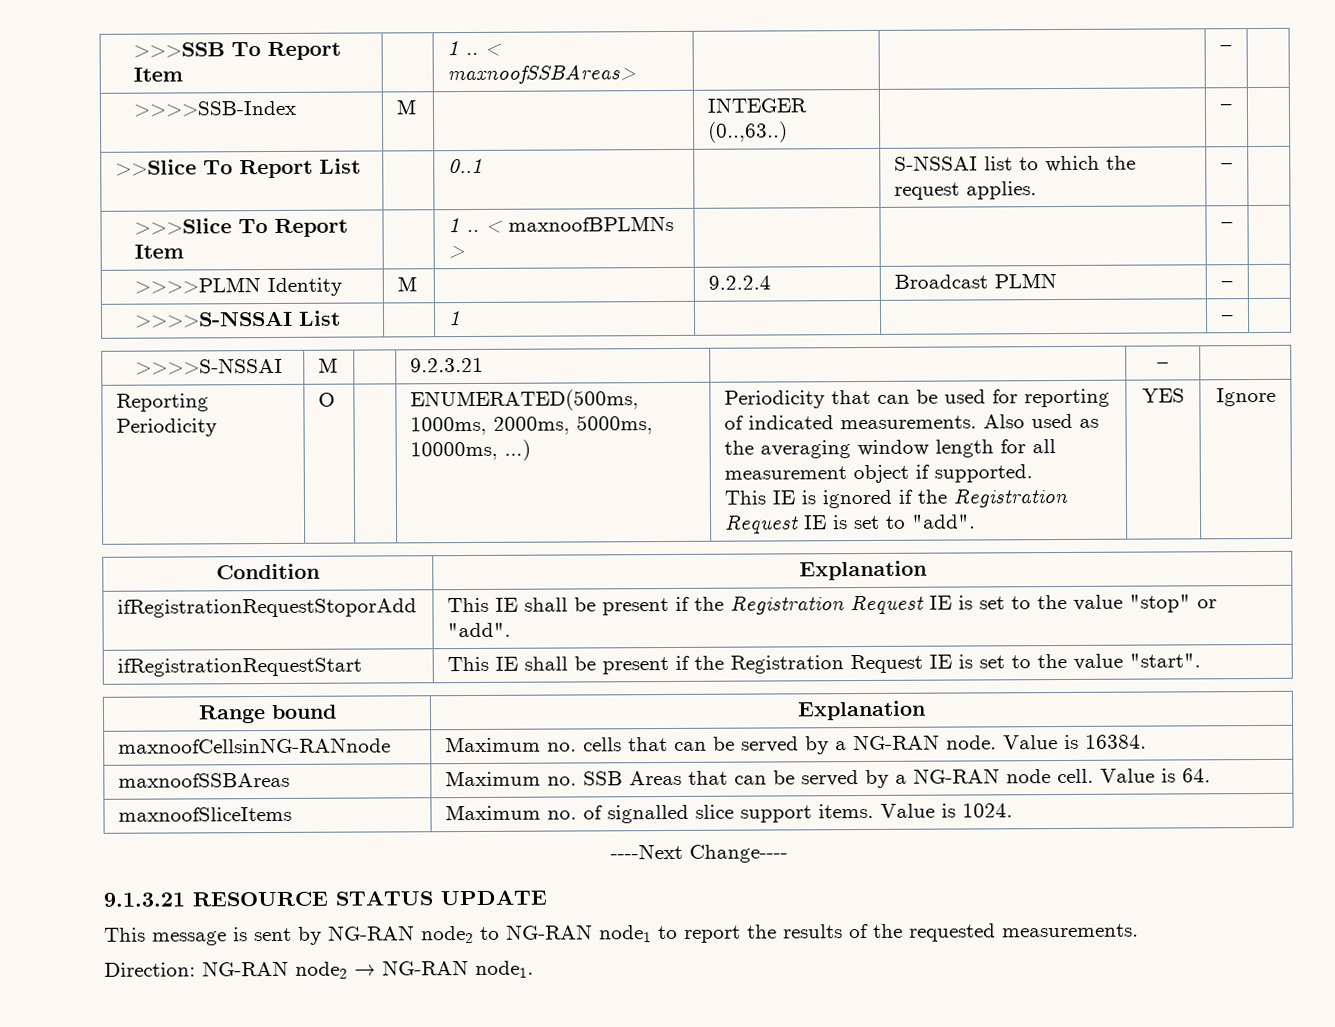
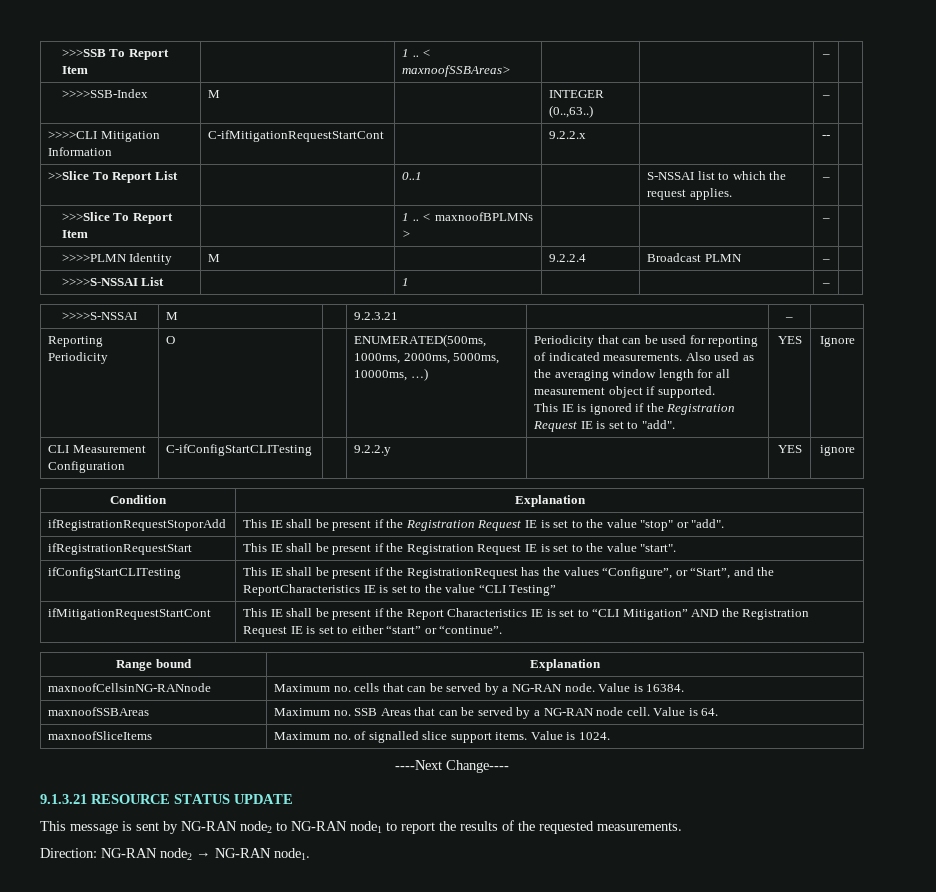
+ >>>>CLI Mitigation Information | C-ifMitigationRequestStartCont | | 9.2.2.x | | -- |
+ CLI Measurement Configuration | C-ifConfigStartCLITesting | | 9.2.2.y | | YES | ignore
+ ifConfigStartCLITesting | This IE shall be present if the RegistrationRequest has the values “Configure”, or “Start”, and the ReportCharacteristics IE is set to the value “CLI Testing”
+ ifMitigationRequestStartCont | This IE shall be present if the Report Characteristics IE is set to “CLI Mitigation” AND the Registration Request IE is set to either “start” or “continue”.

